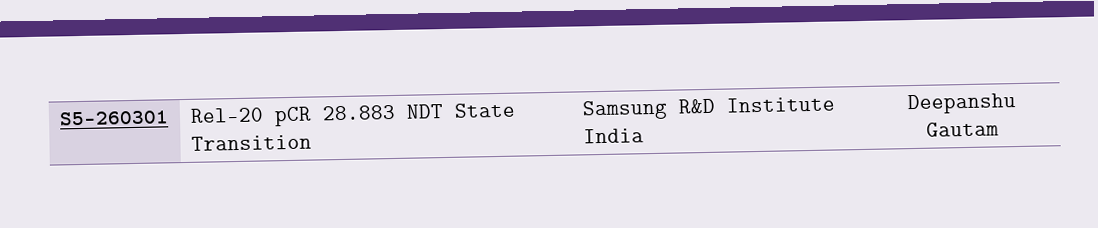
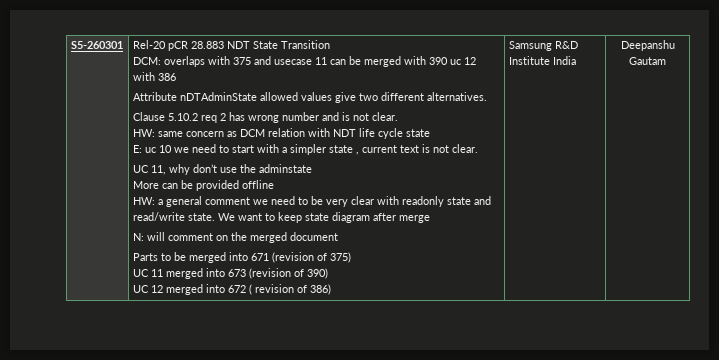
+ DCM: overlaps with 375 and usecase 11 can be merged with 390 uc 12 with 386
+ Attribute nDTAdminState allowed values give two different alternatives.
+ Clause 5.10.2 req 2 has wrong number and is not clear.
+ HW: same concern as DCM relation with NDT life cycle state
+ E: uc 10 we need to start with a simpler state , current text is not clear.
+ UC 11, why don’t use the adminstate
+ More can be provided offline
+ HW: a general comment we need to be very clear with readonly state and read/write state. We want to keep state diagram after merge
+ N: will comment on the merged document
+ Parts to be merged into 671 (revision of 375)
+ UC 11 merged into 673 (revision of 390)
+ UC 12 merged into 672 ( revision of 386)

